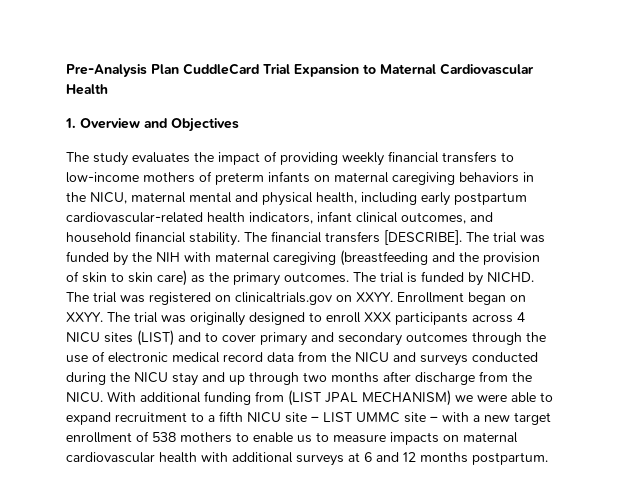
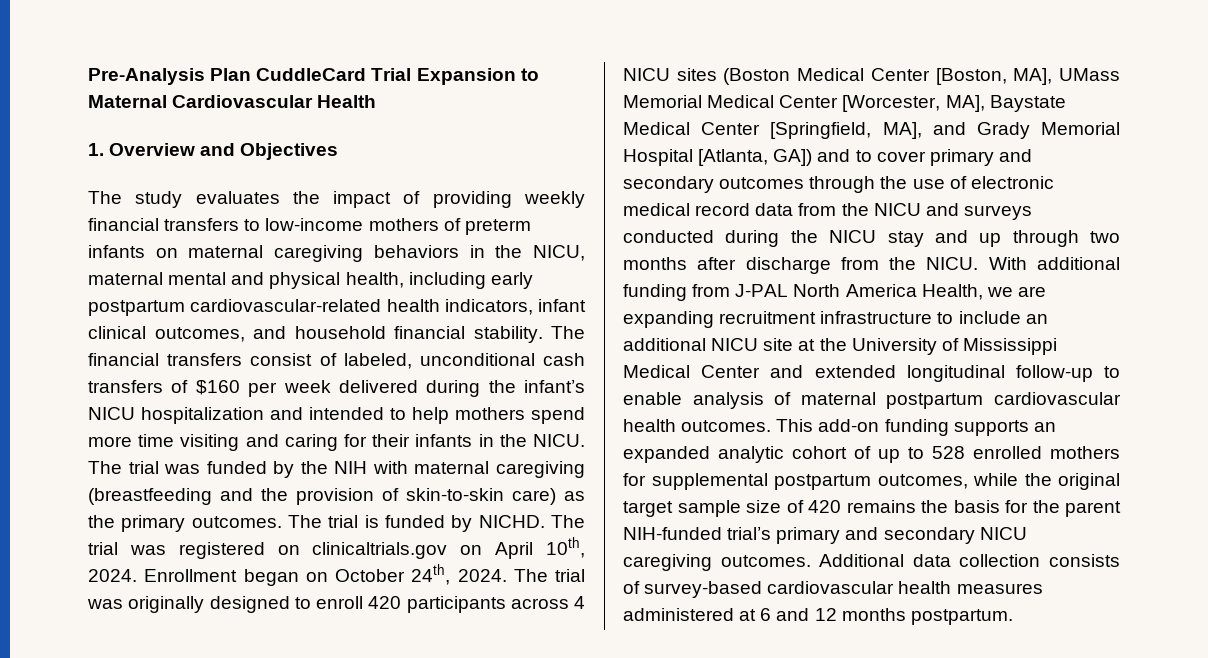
- The financial transfers [DESCRIBE].
+ The financial transfers consist of labeled, unconditional cash transfers of $160 per week delivered during the infant’s NICU hospitalization and intended to help mothers spend more time visiting and caring for their infants in the NICU.
- The trial was funded by the NIH with maternal caregiving (breastfeeding and the provision of skin to skin care) as the primary outcomes.
+ The trial was funded by the NIH with maternal caregiving (breastfeeding and the provision of skin-to-skin care) as the primary outcomes.
- The trial was registered on clinicaltrials.gov on XXYY. Enrollment began on XXYY.
+ The trial was registered on clinicaltrials.gov on April 10th, 2024. Enrollment began on October 24th, 2024.
- The trial was originally designed to enroll XXX participants across 4 NICU sites (LIST) and to cover primary and secondary outcomes through the use of electronic medical record data from the NICU and surveys conducted during the NICU stay and up through two months after discharge from the NICU.
+ The trial was originally designed to enroll 420 participants across 4 NICU sites (Boston Medical Center [Boston, MA], UMass Memorial Medical Center [Worcester, MA], Baystate Medical Center [Springfield, MA], and Grady Memorial Hospital [Atlanta, GA]) and to cover primary and secondary outcomes through the use of electronic medical record data from the NICU and surveys conducted during the NICU stay and up through two months after discharge from the NICU.
- With additional funding from (LIST JPAL MECHANISM) we were able to expand recruitment to a fifth NICU site – LIST UMMC site – with a new target enrollment of 538 mothers to enable us to measure impacts on maternal cardiovascular health with additional surveys at 6 and 12 months postpartum.
+ With additional funding from J-PAL North America Health, we are expanding recruitment infrastructure to include an additional NICU site at the University of Mississippi Medical Center and extended longitudinal follow-up to enable analysis of maternal postpartum cardiovascular health outcomes. This add-on funding supports an expanded analytic cohort of up to 528 enrolled mothers for supplemental postpartum outcomes, while the original target sample size of 420 remains the basis for the parent NIH-funded trial’s primary and secondary NICU caregiving outcomes. Additional data collection consists of survey-based cardiovascular health measures administered at 6 and 12 months postpartum.

